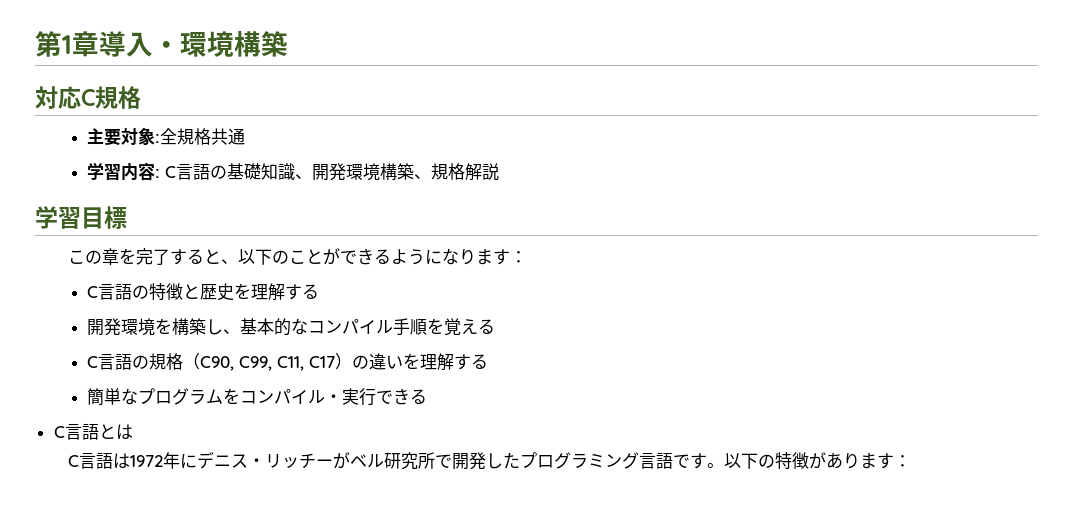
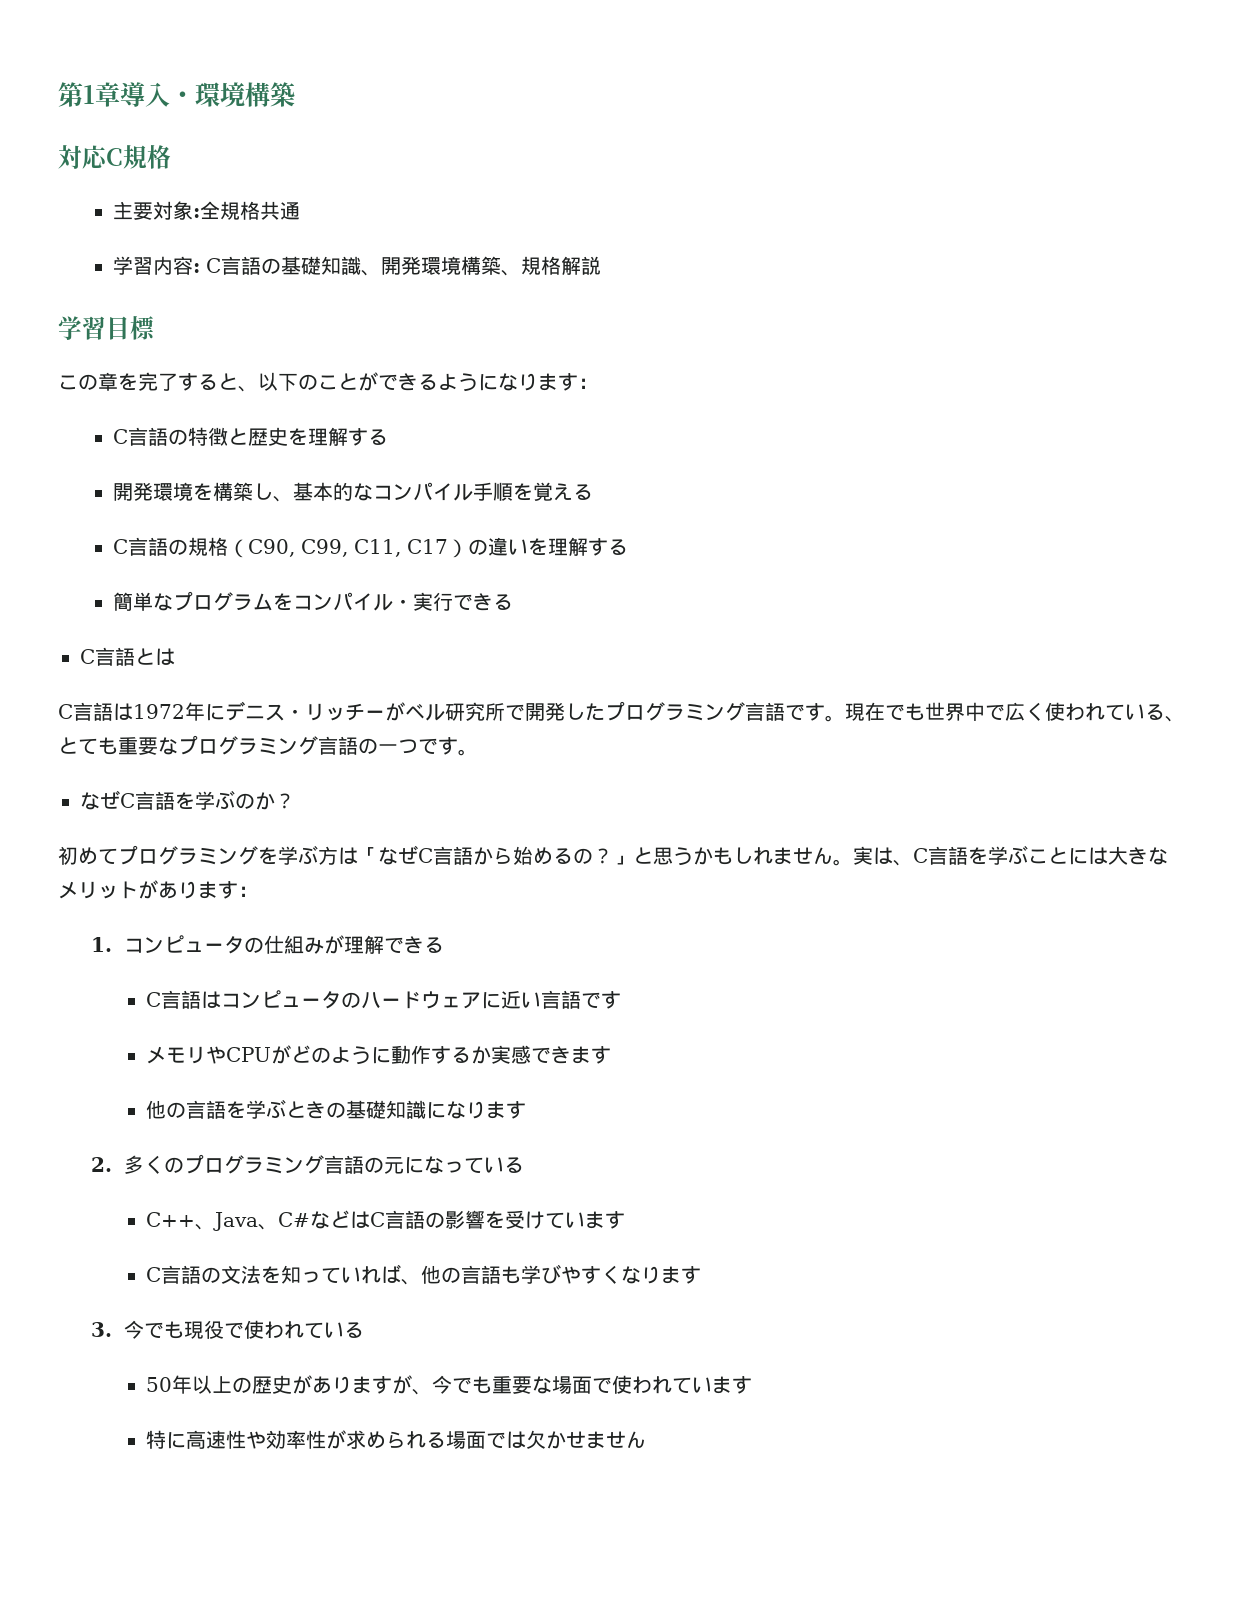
- 以下の特徴があります：
+ 現在でも世界中で広く使われている、とても重要なプログラミング言語の一つです。
+ なぜC言語を学ぶのか？
+ 初めてプログラミングを学ぶ方は「なぜC言語から始めるの？」と思うかもしれません。実は、C言語を学ぶことには大きなメリットがあります：
+ 1.コンピュータの仕組みが理解できる
+ C言語はコンピュータのハードウェアに近い言語です
+ メモリやCPUがどのように動作するか実感できます
+ 他の言語を学ぶときの基礎知識になります
+ 2.多くのプログラミング言語の元になっている
+ C++、Java、C#などはC言語の影響を受けています
+ C言語の文法を知っていれば、他の言語も学びやすくなります
+ 3.今でも現役で使われている
+ 50年以上の歴史がありますが、今でも重要な場面で使われています
+ 特に高速性や効率性が求められる場面では欠かせません

